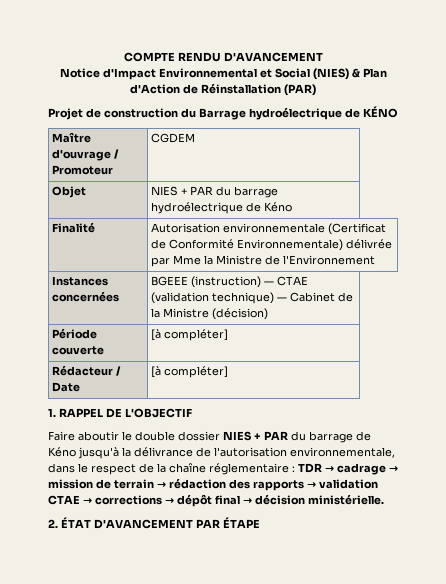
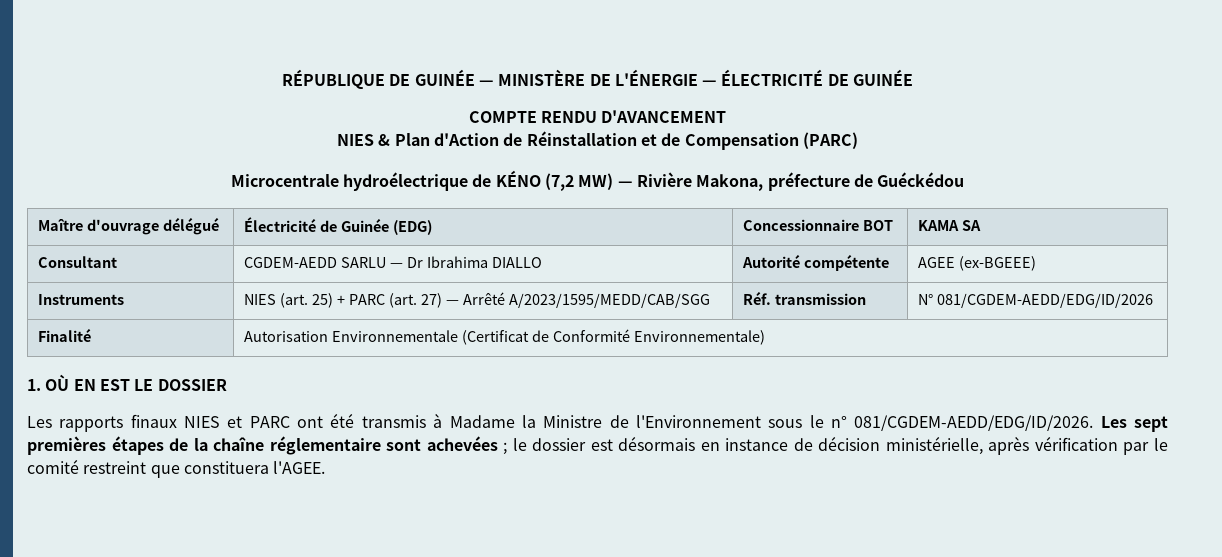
+ RÉPUBLIQUE DE GUINÉE — MINISTÈRE DE L'ÉNERGIE — ÉLECTRICITÉ DE GUINÉE
  COMPTE RENDU D'AVANCEMENT
- Notice d'Impact Environnemental et Social (NIES) & Plan d'Action de Réinstallation (PAR)
- Projet de construction du Barrage hydroélectrique de KÉNO
- Maître d'ouvrage / Promoteur | CGDEM
- Objet | NIES + PAR du barrage hydroélectrique de Kéno
+ NIES & Plan d'Action de Réinstallation et de Compensation (PARC)
+ Microcentrale hydroélectrique de KÉNO (7,2 MW) — Rivière Makona, préfecture de Guéckédou
+ Maître d'ouvrage délégué | Électricité de Guinée (EDG) | Concessionnaire BOT | KAMA SA
+ Consultant | CGDEM-AEDD SARLU — Dr Ibrahima DIALLO | Autorité compétente | AGEE (ex-BGEEE)
+ Instruments | NIES (art. 25) + PARC (art. 27) — Arrêté A/2023/1595/MEDD/CAB/SGG | Réf. transmission | N° 081/CGDEM-AEDD/EDG/ID/2026
- Finalité | Autorisation environnementale (Certificat de Conformité Environnementale) délivrée par Mme la Ministre de l'Environnement
- Instances concernées | BGEEE (instruction) — CTAE (validation technique) — Cabinet de la Ministre (décision)
- Période couverte | [à compléter]
- Rédacteur / Date | [à compléter]
- 1. RAPPEL DE L'OBJECTIF
- Faire aboutir le double dossier NIES + PAR du barrage de Kéno jusqu'à la délivrance de l'autorisation environnementale, dans le respect de la chaîne réglementaire : TDR → cadrage → mission de terrain → rédaction des rapports → validation CTAE → corrections → dépôt final → décision ministérielle.
- 2. ÉTAT D'AVANCEMENT PAR ÉTAPE
+ Finalité | Autorisation Environnementale (Certificat de Conformité Environnementale)
+ 1. OÙ EN EST LE DOSSIER
+ Les rapports finaux NIES et PARC ont été transmis à Madame la Ministre de l'Environnement sous le n° 081/CGDEM-AEDD/EDG/ID/2026. Les sept premières étapes de la chaîne réglementaire sont achevées ; le dossier est désormais en instance de décision ministérielle, après vérification par le comité restreint que constituera l'AGEE.

